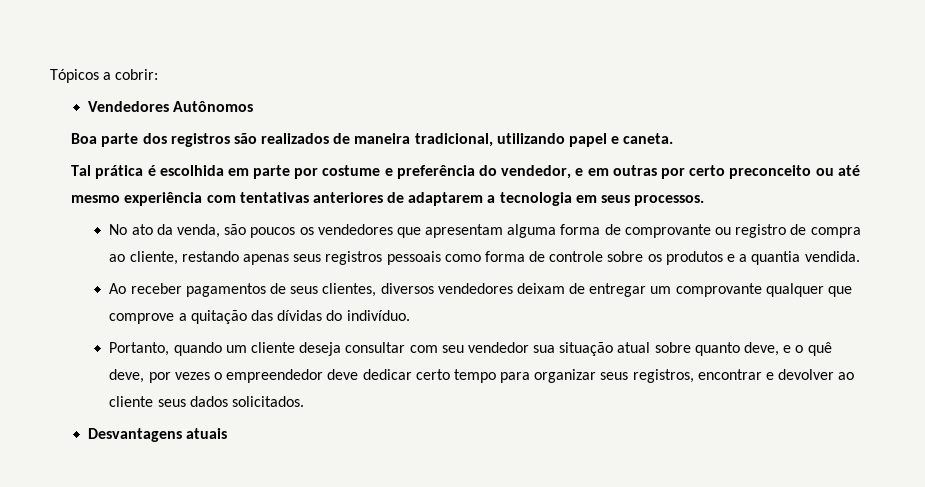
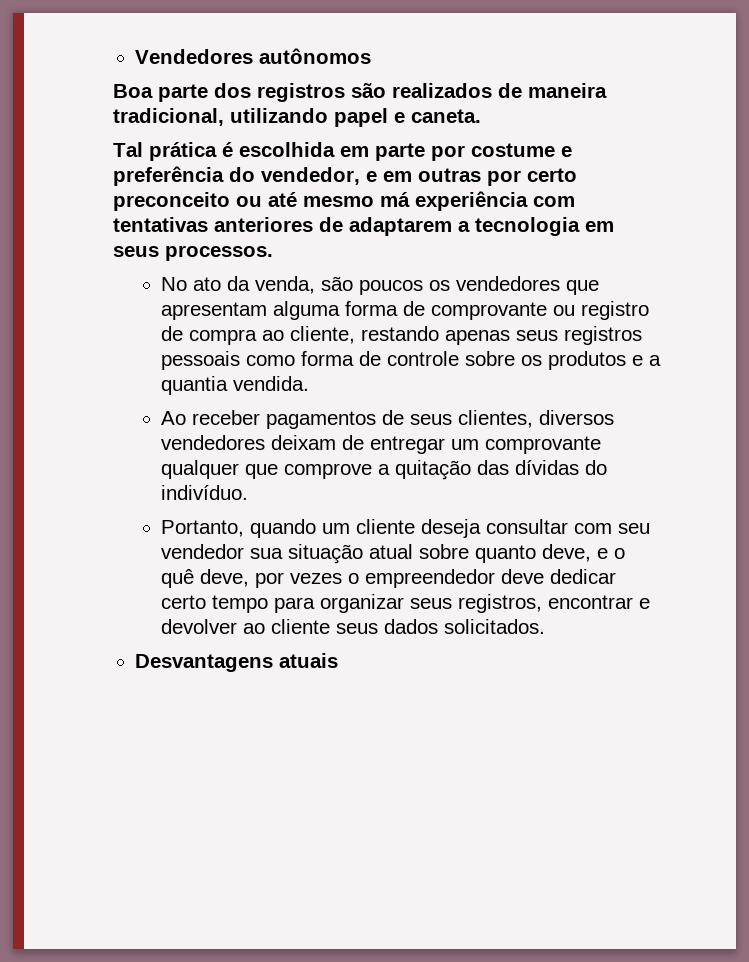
- Tópicos a cobrir:
- Vendedores Autônomos
+ Vendedores autônomos
- Tal prática é escolhida em parte por costume e preferência do vendedor, e em outras por certo preconceito ou até mesmo experiência com tentativas anteriores de adaptarem a tecnologia em seus processos.
+ Tal prática é escolhida em parte por costume e preferência do vendedor, e em outras por certo preconceito ou até mesmo má experiência com tentativas anteriores de adaptarem a tecnologia em seus processos.

